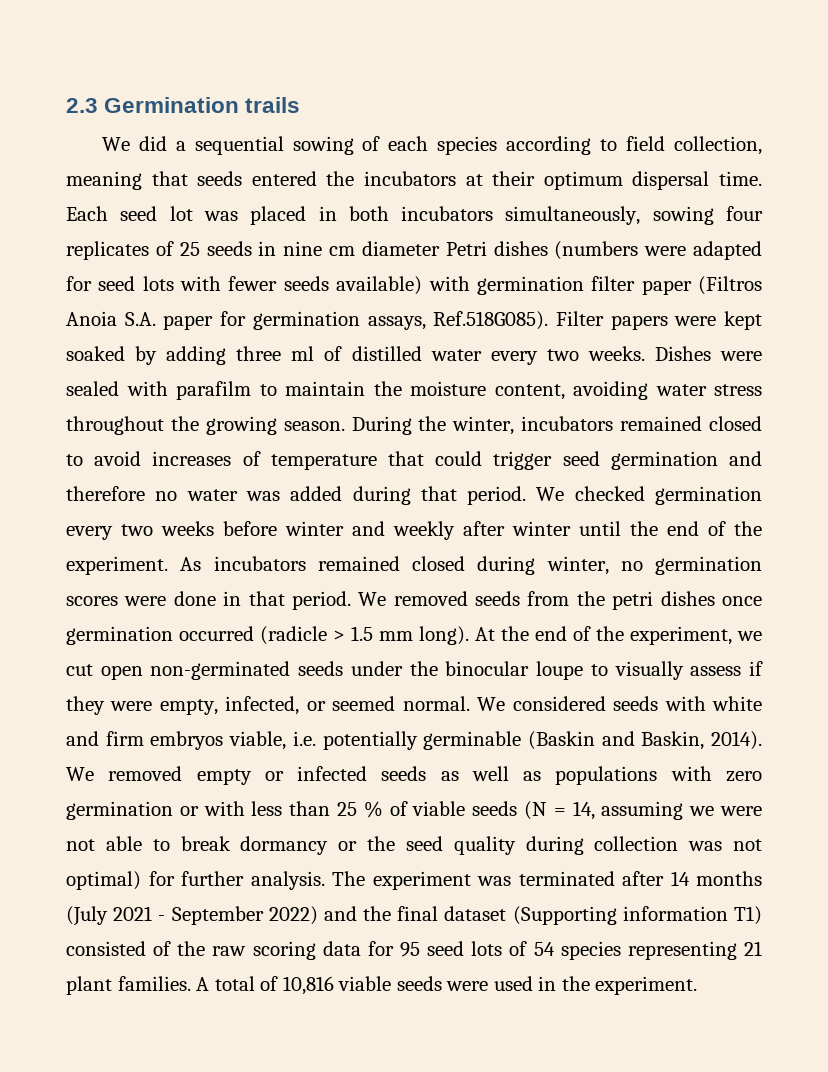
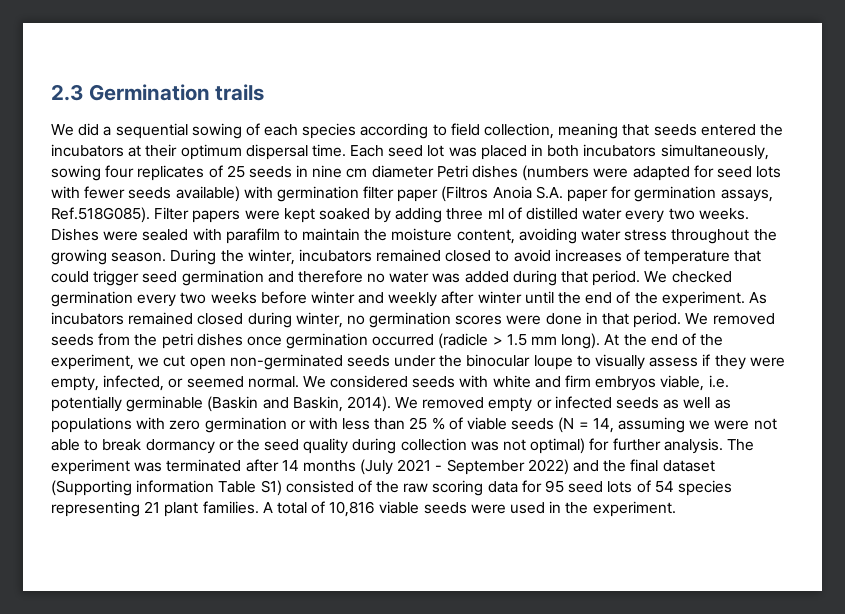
- The experiment was terminated after 14 months (July 2021 - September 2022) and the final dataset (Supporting information T1) consisted of the raw scoring data for 95 seed lots of 54 species representing 21 plant families.
+ The experiment was terminated after 14 months (July 2021 - September 2022) and the final dataset (Supporting information Table S1) consisted of the raw scoring data for 95 seed lots of 54 species representing 21 plant families.

